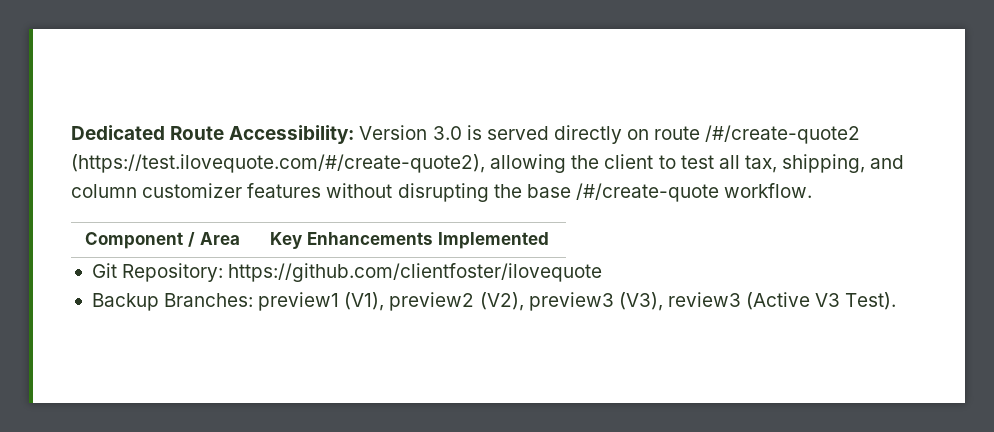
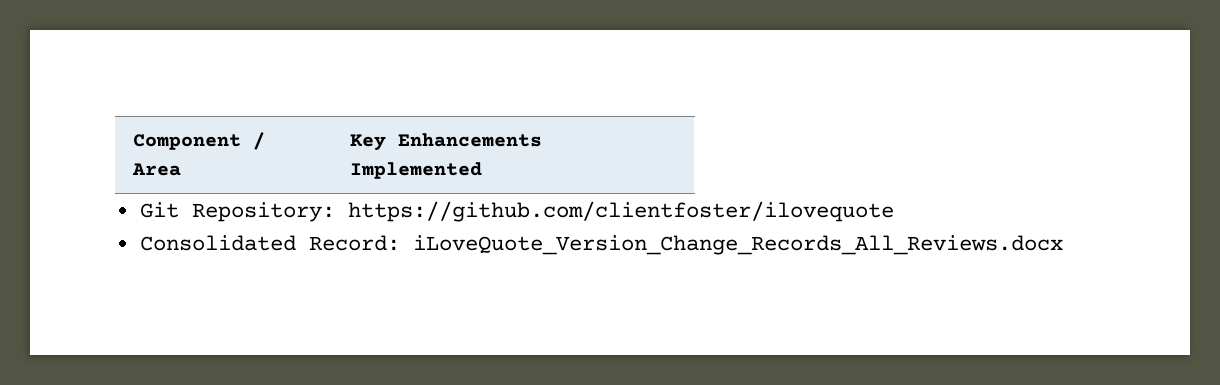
- Dedicated Route Accessibility: Version 3.0 is served directly on route /#/create-quote2 (https://test.ilovequote.com/#/create-quote2), allowing the client to test all tax, shipping, and column customizer features without disrupting the base /#/create-quote workflow.
- Backup Branches: preview1 (V1), preview2 (V2), preview3 (V3), review3 (Active V3 Test).
+ Consolidated Record: iLoveQuote_Version_Change_Records_All_Reviews.docx

